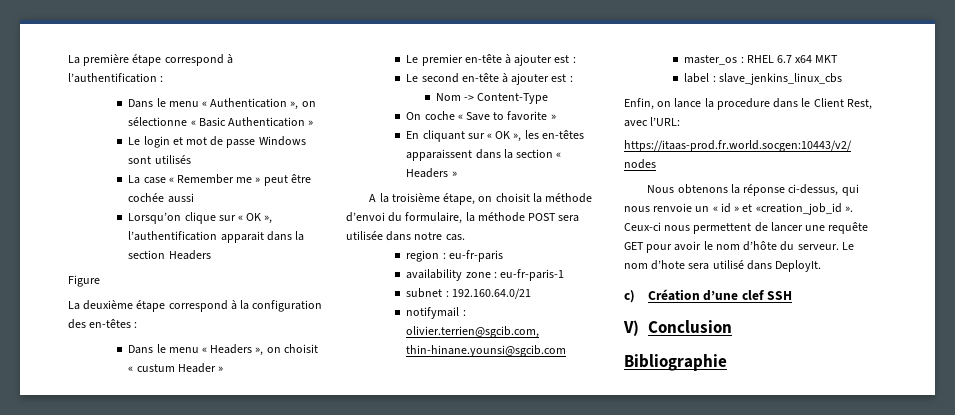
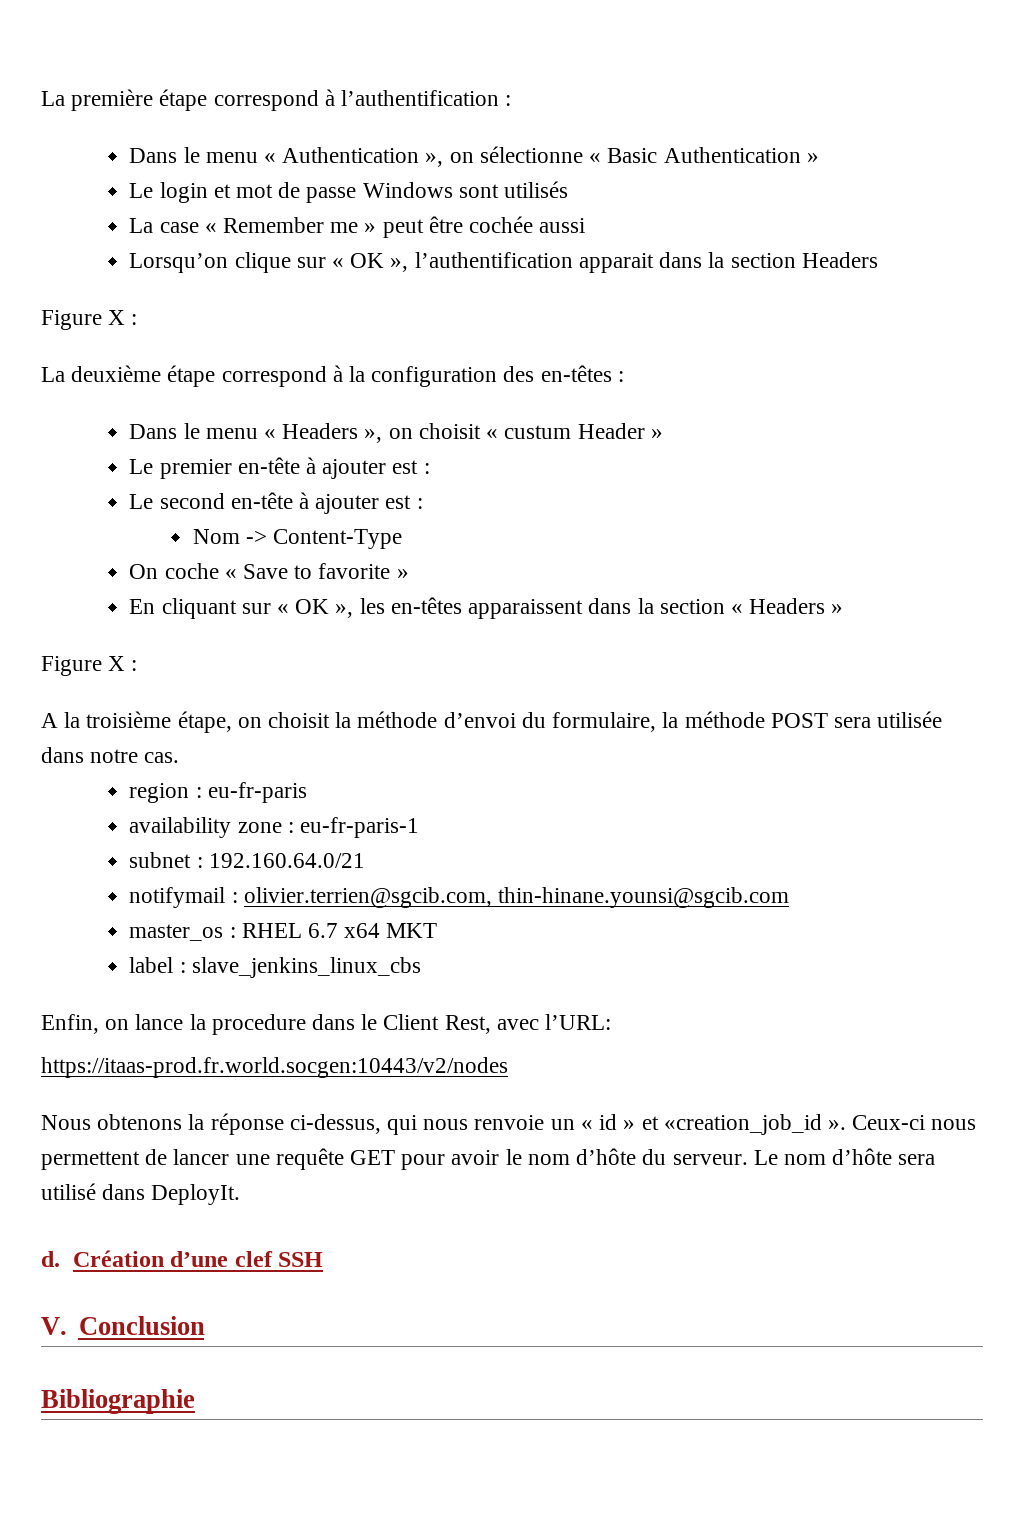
  Lorsqu’on clique sur « OK », l’authentification apparait dans la section Headers
- Figure
+ Figure X :
  En cliquant sur « OK », les en-têtes apparaissent dans la section « Headers »
+ Figure X :
- Le nom d’hote sera utilisé dans DeployIt.
+ Le nom d’hôte sera utilisé dans DeployIt.
- c) Création d’une clef SSH
+ d. Création d’une clef SSH
- V) Conclusion
+ V. Conclusion

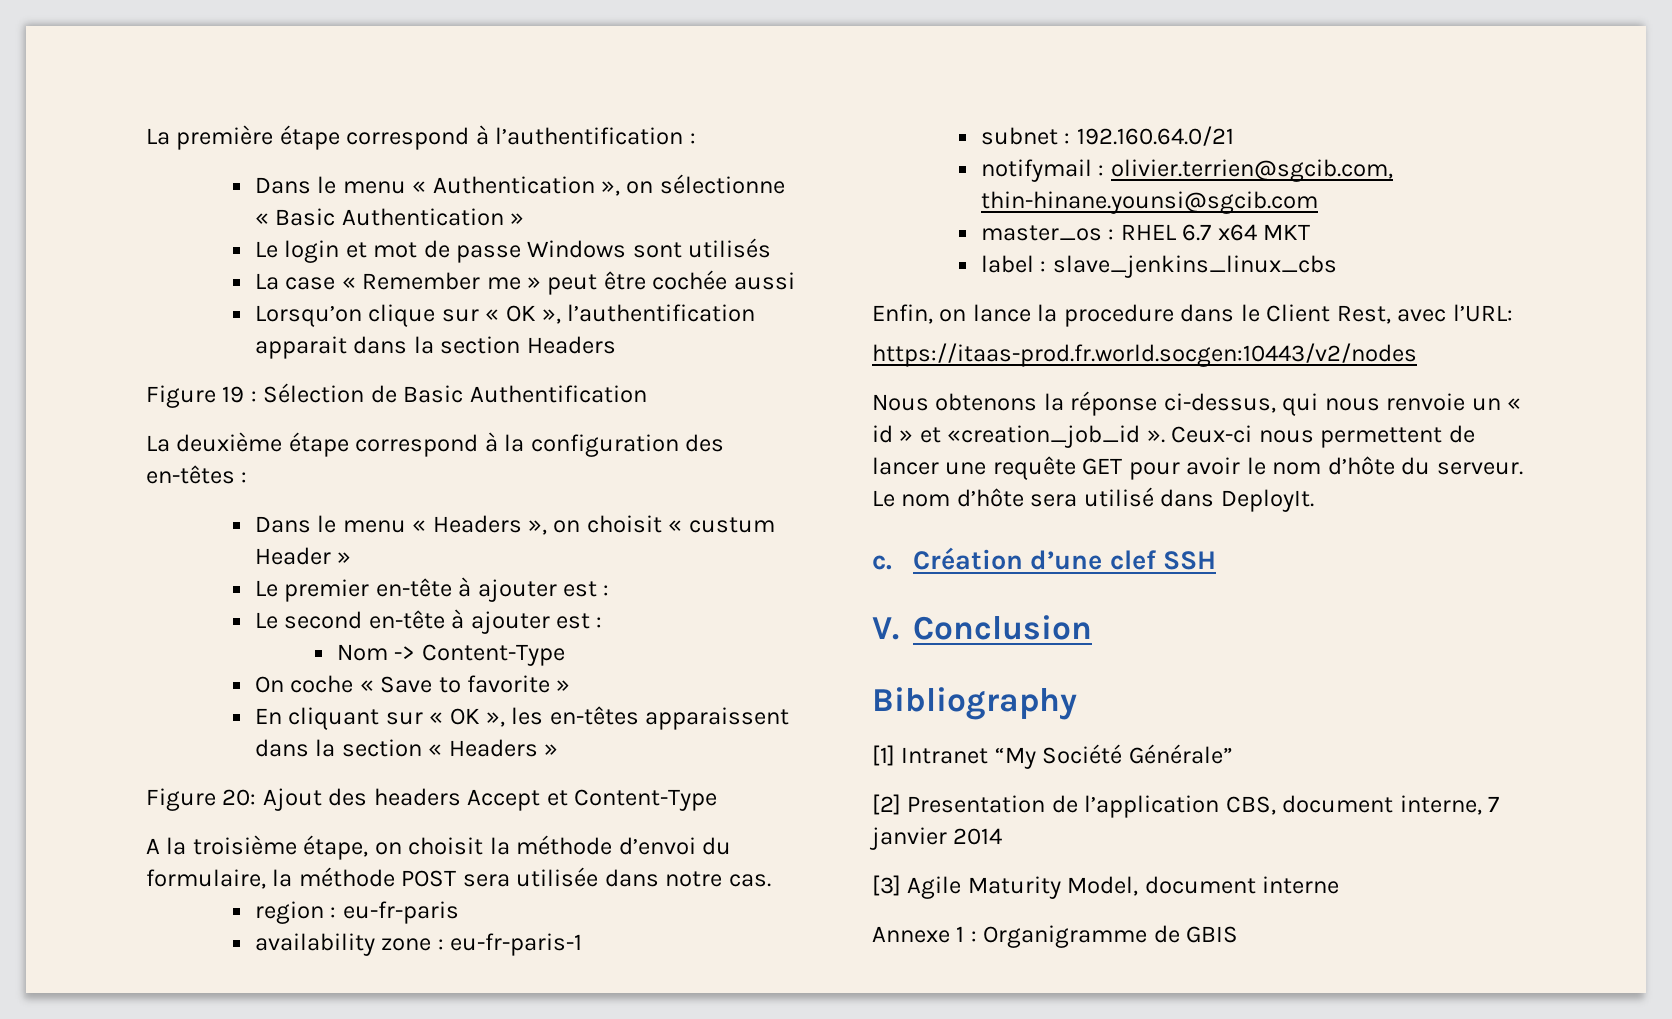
  Lorsqu’on clique sur « OK », l’authentification apparait dans la section Headers
- Figure X :
+ Figure 19 : Sélection de Basic Authentification
  En cliquant sur « OK », les en-têtes apparaissent dans la section « Headers »
- Figure X :
+ Figure 20: Ajout des headers Accept et Content-Type
- d.
+ c.
- Bibliographie
+ Bibliography
+ [1] Intranet “My Société Générale”
+ [2] Presentation de l’application CBS, document interne, 7 janvier 2014
+ [3] Agile Maturity Model, document interne
+ Annexe 1 : Organigramme de GBIS

